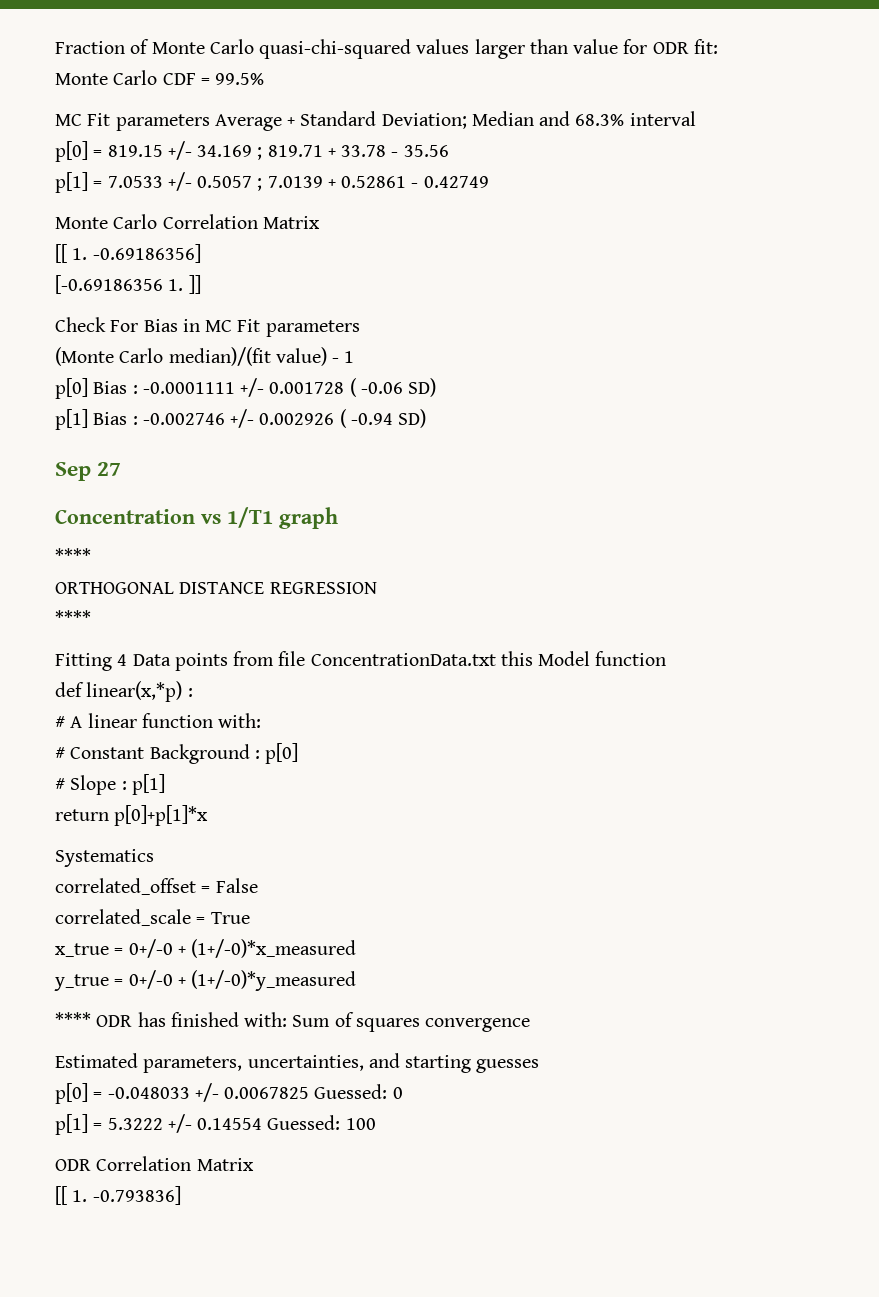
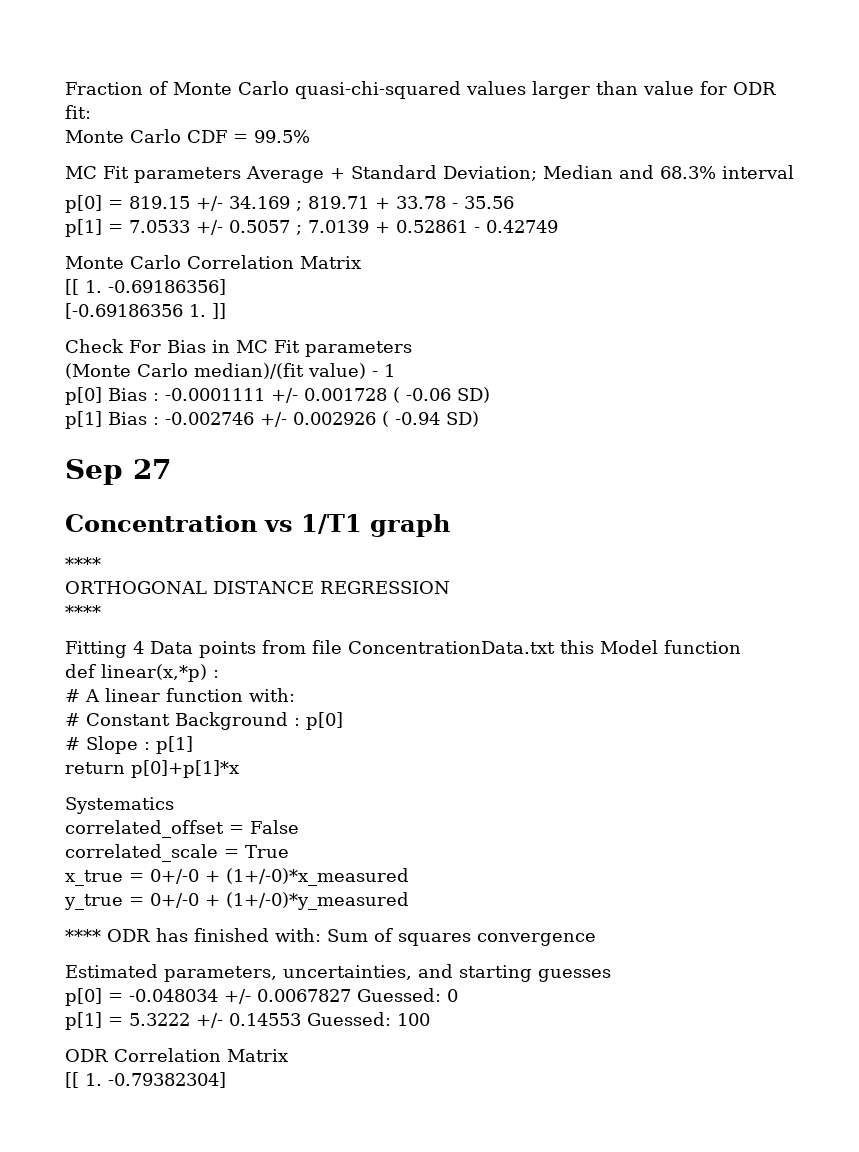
- p[0] = -0.048033 +/- 0.0067825 Guessed: 0
+ p[0] = -0.048034 +/- 0.0067827 Guessed: 0
- p[1] = 5.3222 +/- 0.14554 Guessed: 100
+ p[1] = 5.3222 +/- 0.14553 Guessed: 100
- [[ 1. -0.793836]
+ [[ 1. -0.79382304]

